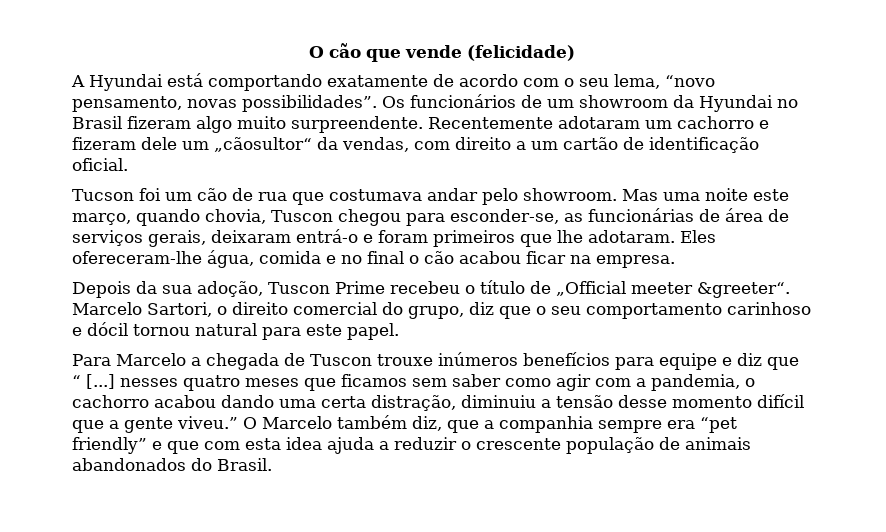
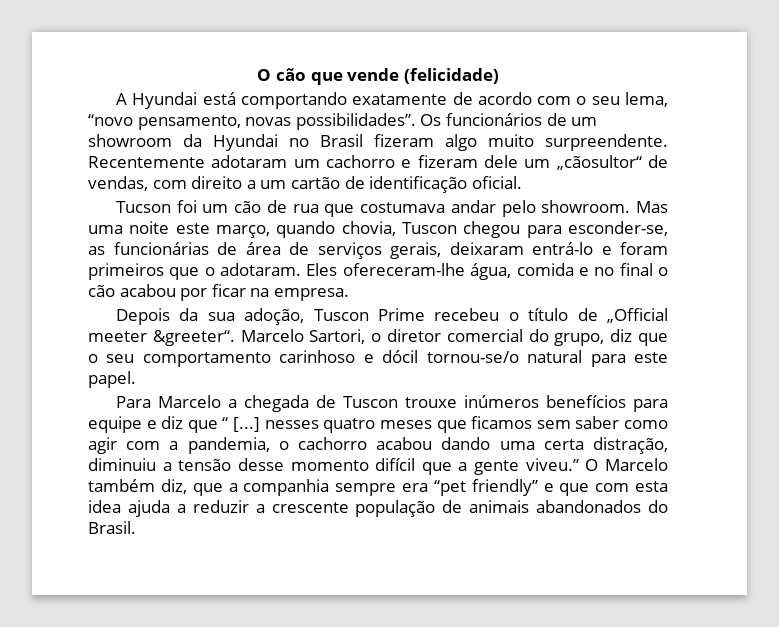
- Recentemente adotaram um cachorro e fizeram dele um „cãosultor“ da vendas, com direito a um cartão de identificação oficial.
+ Recentemente adotaram um cachorro e fizeram dele um „cãosultor“ de vendas, com direito a um cartão de identificação oficial.
- Mas uma noite este março, quando chovia, Tuscon chegou para esconder-se, as funcionárias de área de serviços gerais, deixaram entrá-o e foram primeiros que lhe adotaram.
+ Mas uma noite este março, quando chovia, Tuscon chegou para esconder-se, as funcionárias de área de serviços gerais, deixaram entrá-lo e foram primeiros que o adotaram.
- Eles ofereceram-lhe água, comida e no final o cão acabou ficar na empresa.
+ Eles ofereceram-lhe água, comida e no final o cão acabou por ficar na empresa.
- Marcelo Sartori, o direito comercial do grupo, diz que o seu comportamento carinhoso e dócil tornou natural para este papel.
+ Marcelo Sartori, o diretor comercial do grupo, diz que o seu comportamento carinhoso e dócil tornou-se/o natural para este papel.
- O Marcelo também diz, que a companhia sempre era “pet friendly” e que com esta idea ajuda a reduzir o crescente população de animais abandonados do Brasil.
+ O Marcelo também diz, que a companhia sempre era “pet friendly” e que com esta idea ajuda a reduzir a crescente população de animais abandonados do Brasil.

